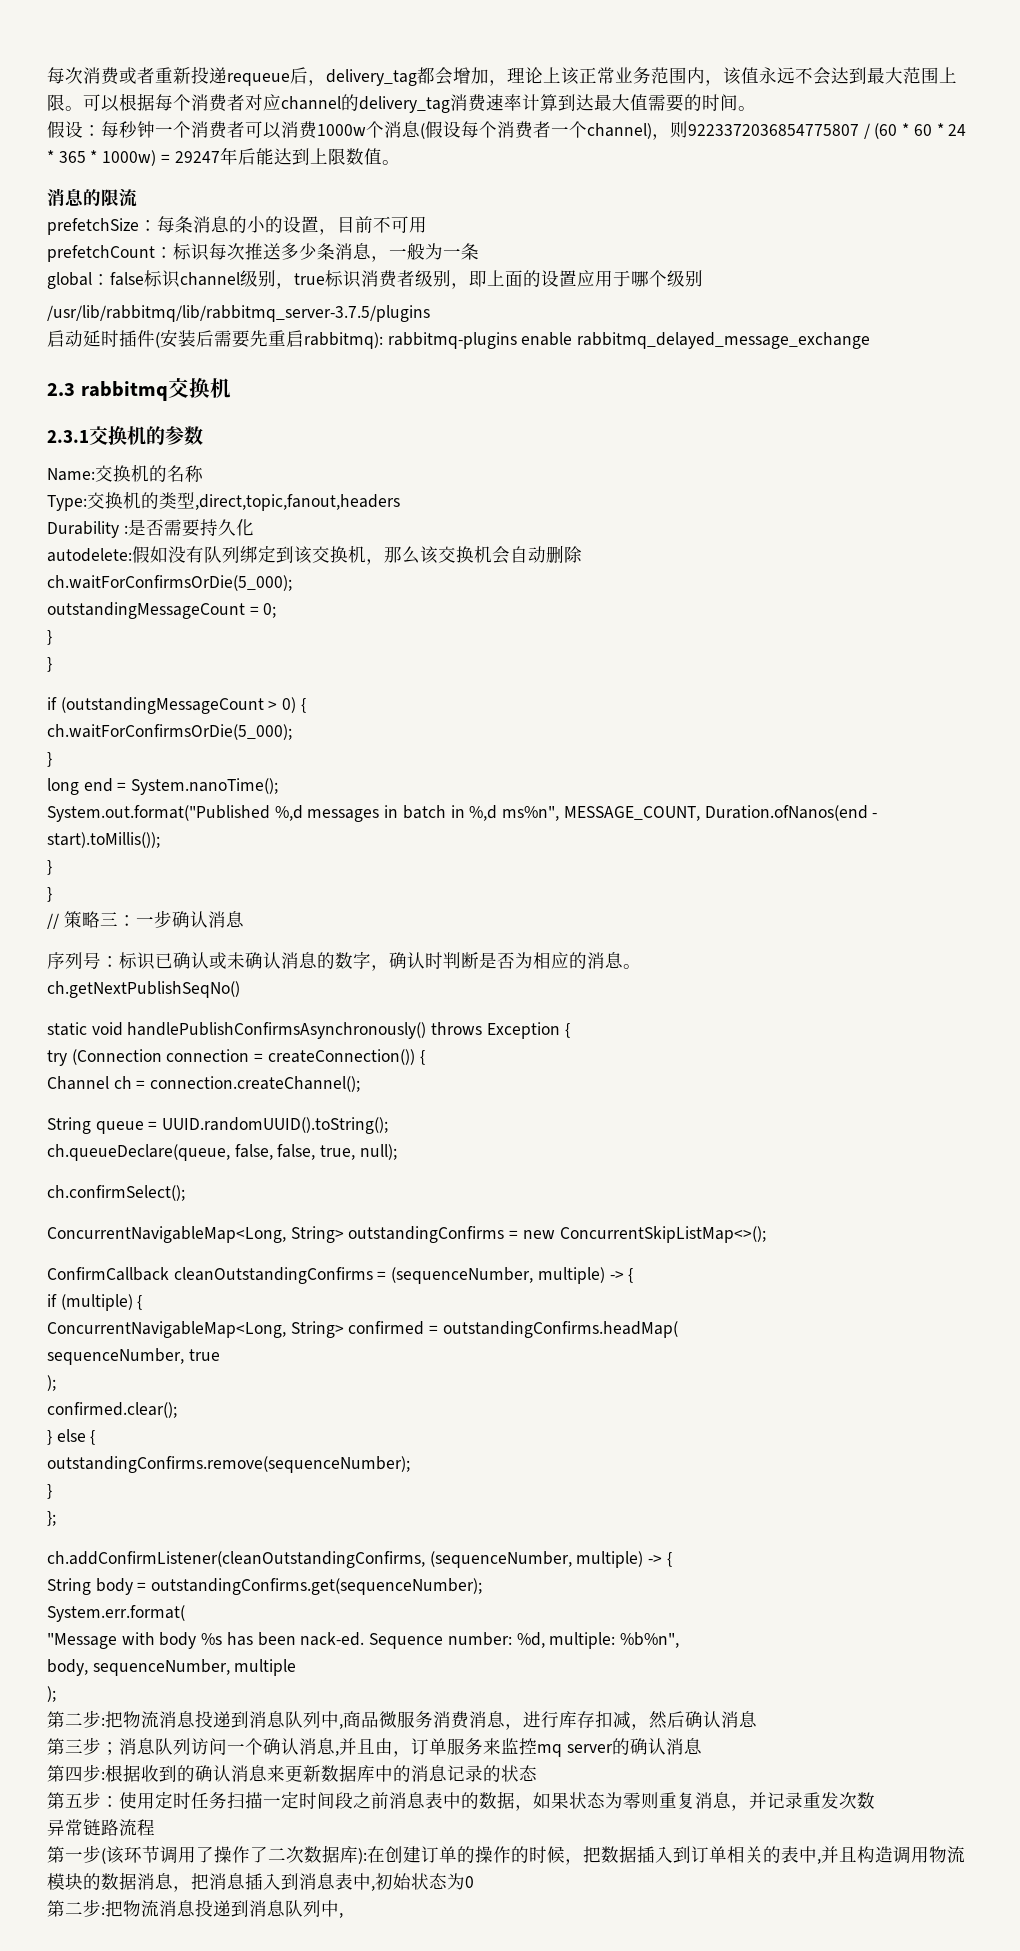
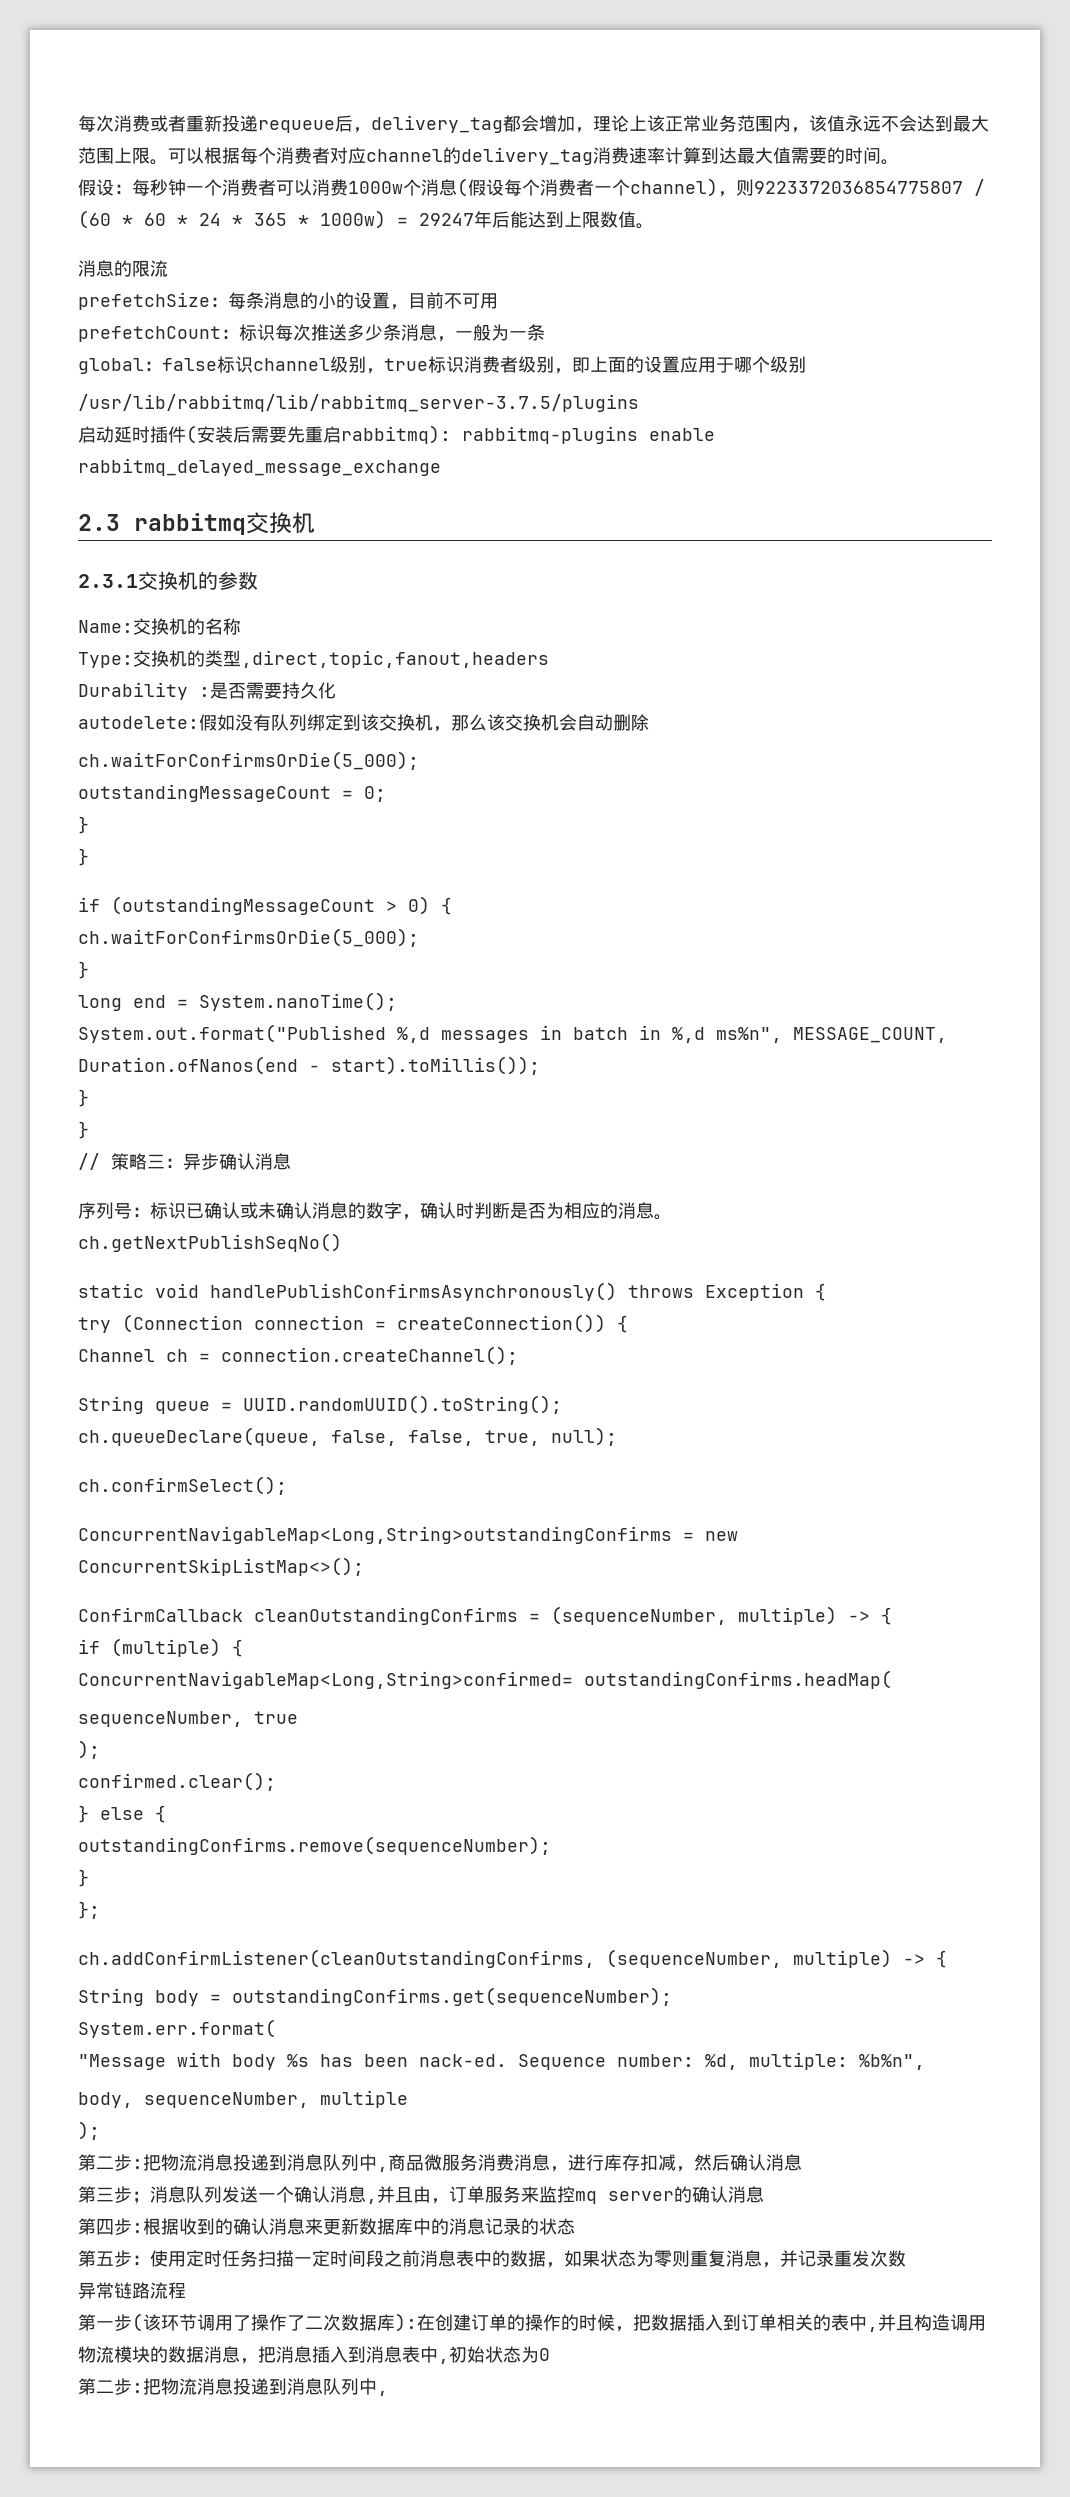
- // 策略三：一步确认消息
+ // 策略三：异步确认消息
- ConcurrentNavigableMap<Long, String> outstandingConfirms = new ConcurrentSkipListMap<>();
+ ConcurrentNavigableMap<Long,String>outstandingConfirms = new ConcurrentSkipListMap<>();
- ConcurrentNavigableMap<Long, String> confirmed = outstandingConfirms.headMap(
+ ConcurrentNavigableMap<Long,String>confirmed= outstandingConfirms.headMap(
- 第三步；消息队列访问一个确认消息,并且由，订单服务来监控mq server的确认消息
+ 第三步；消息队列发送一个确认消息,并且由，订单服务来监控mq server的确认消息

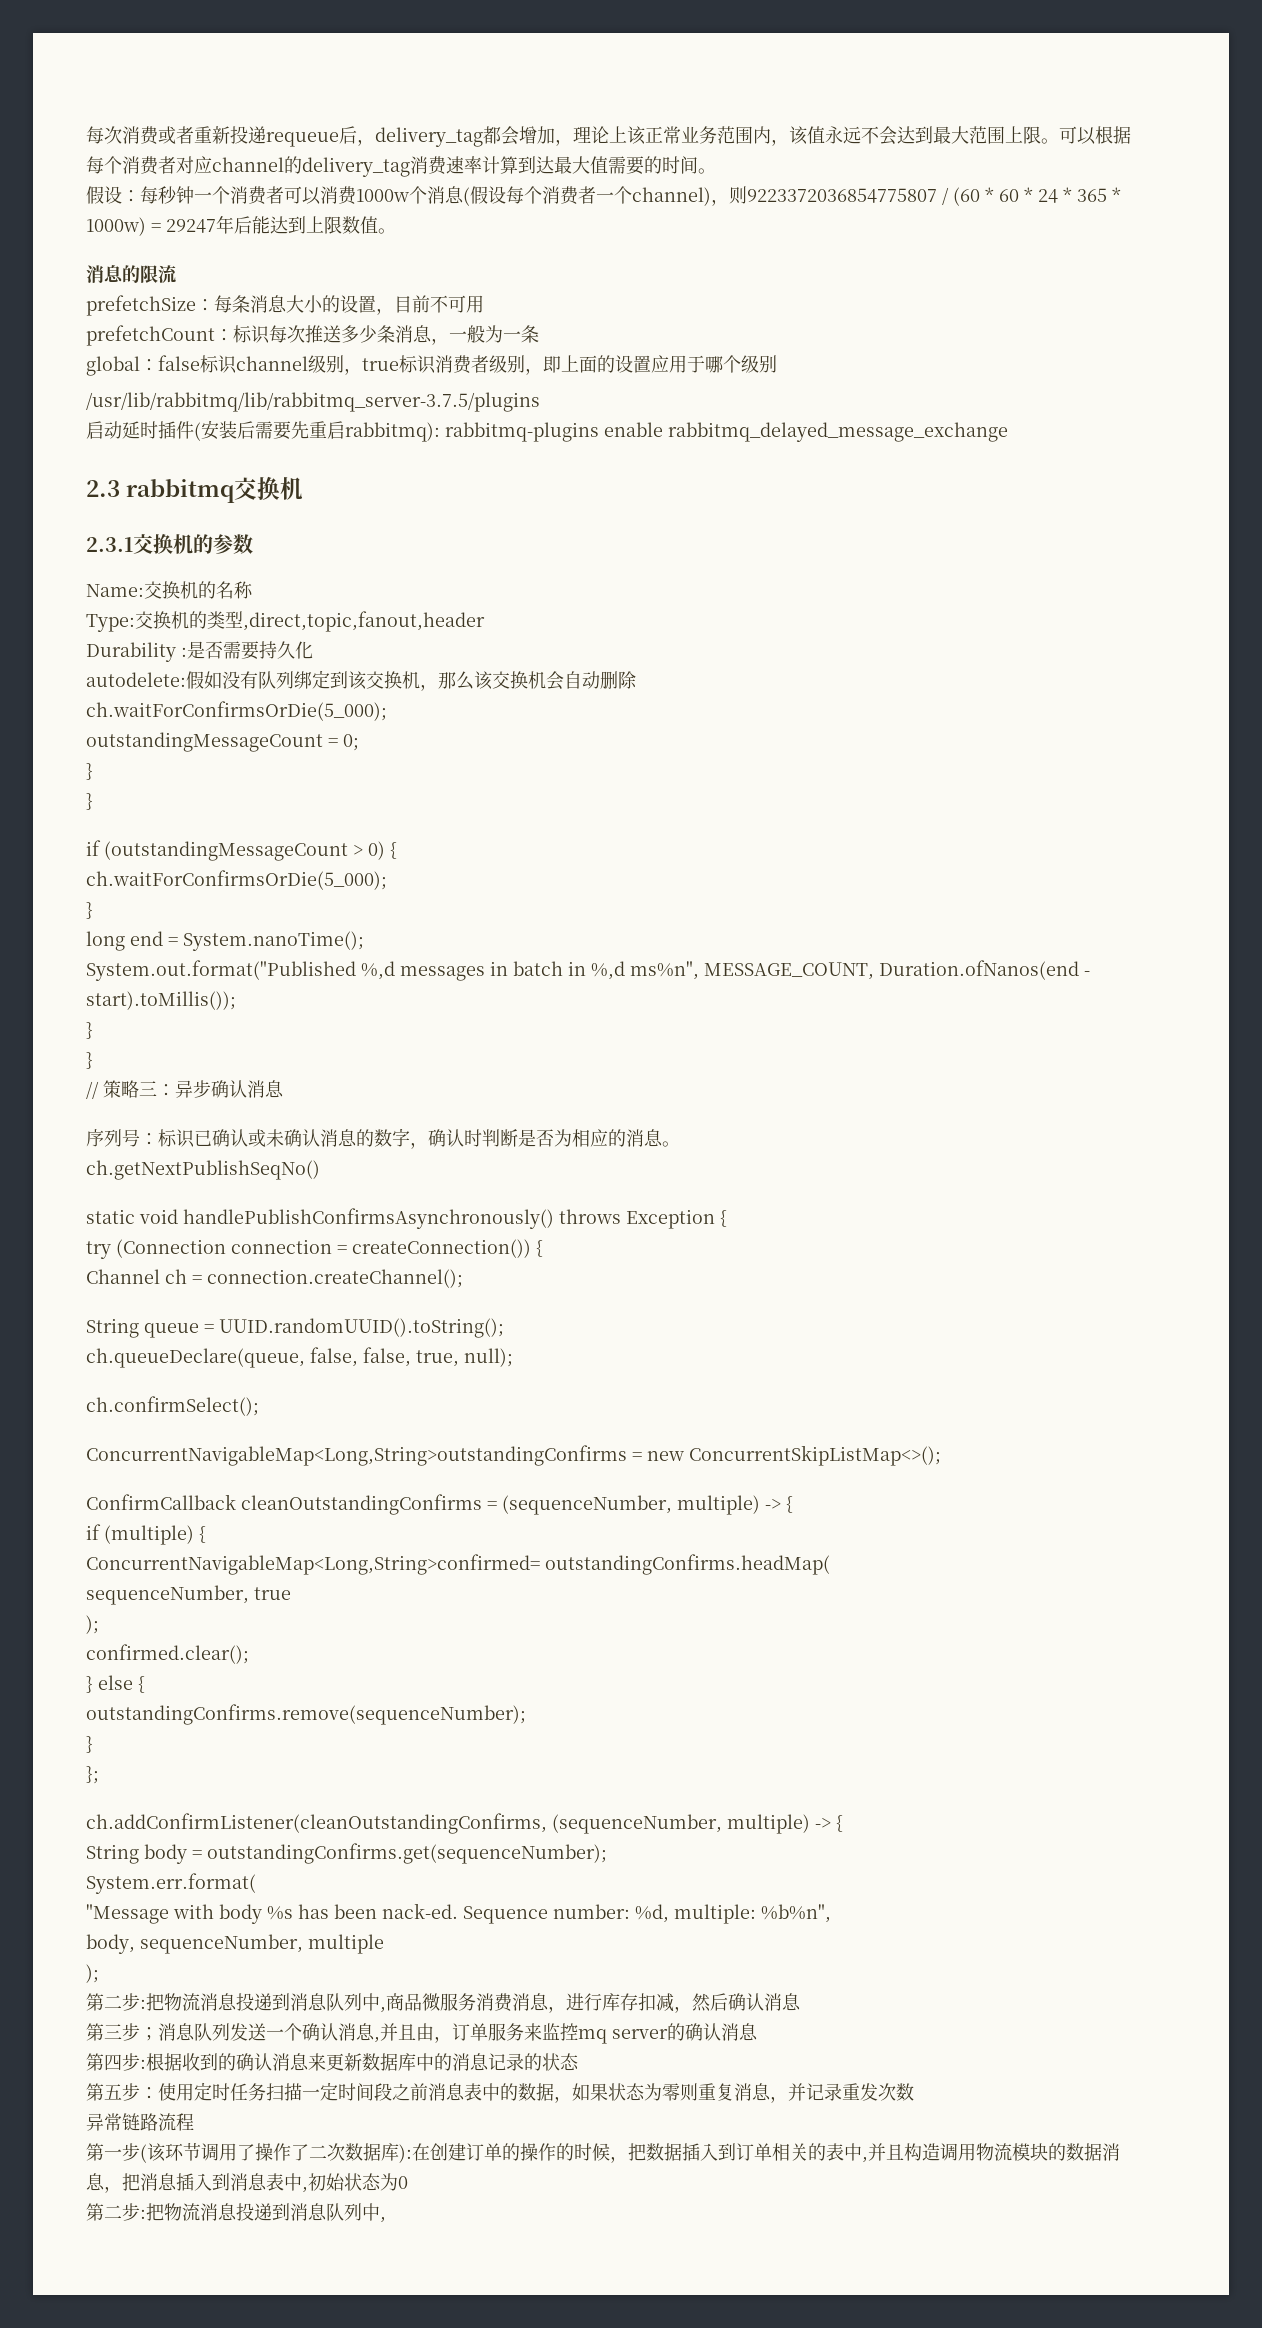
- prefetchSize：每条消息的小的设置，目前不可用
+ prefetchSize：每条消息大小的设置，目前不可用
- Type:交换机的类型,direct,topic,fanout,headers
+ Type:交换机的类型,direct,topic,fanout,header

